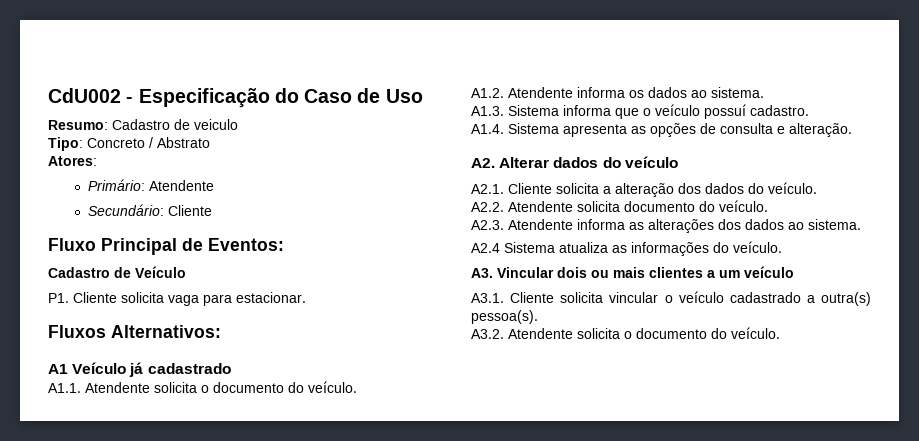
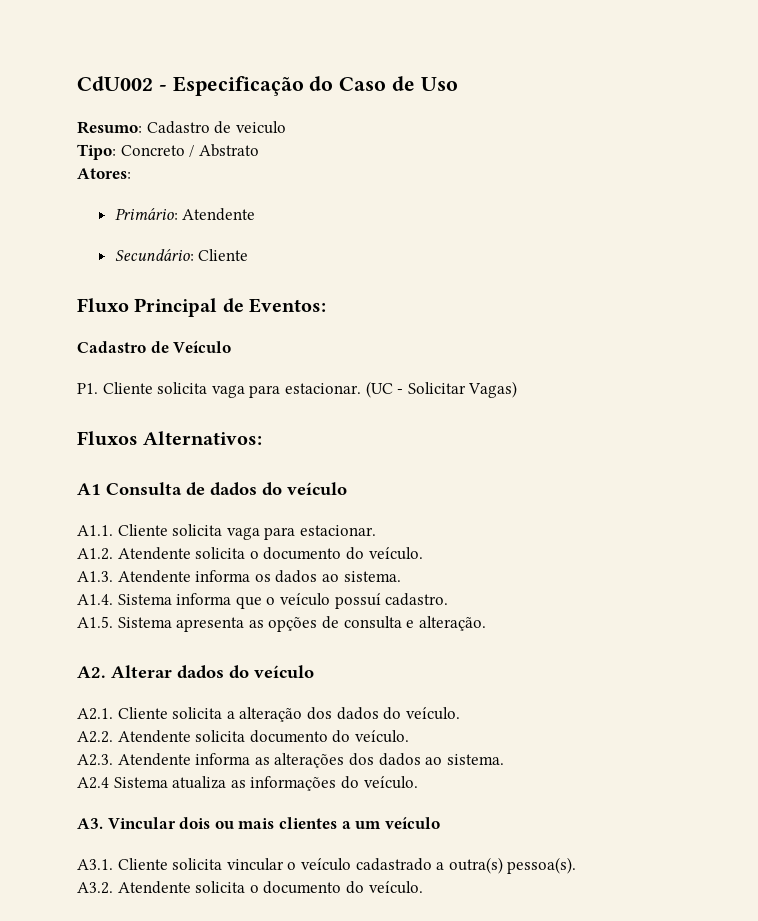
+ (UC - Solicitar Vagas)
- A1 Veículo já cadastrado
- A1.1. Atendente solicita o documento do veículo.
+ A1 Consulta de dados do veículo
+ A1.1. Cliente solicita vaga para estacionar.
+ A1.2. Atendente solicita o documento do veículo.
- A1.2. Atendente informa os dados ao sistema.
+ A1.3. Atendente informa os dados ao sistema.
- A1.3. Sistema informa que o veículo possuí cadastro.
+ A1.4. Sistema informa que o veículo possuí cadastro.
- A1.4. Sistema apresenta as opções de consulta e alteração.
+ A1.5. Sistema apresenta as opções de consulta e alteração.

